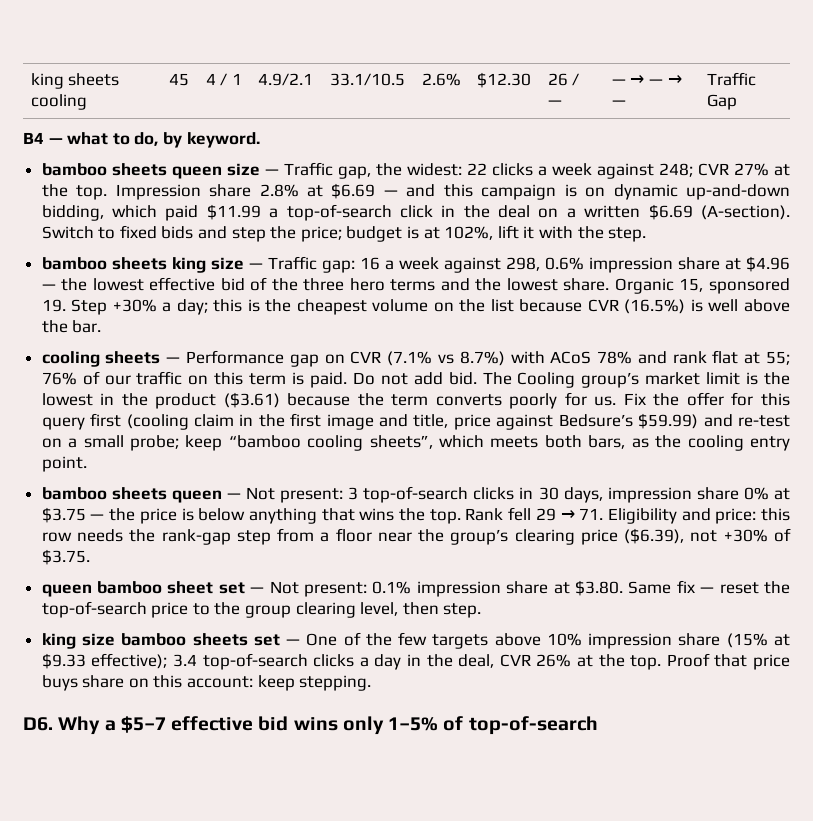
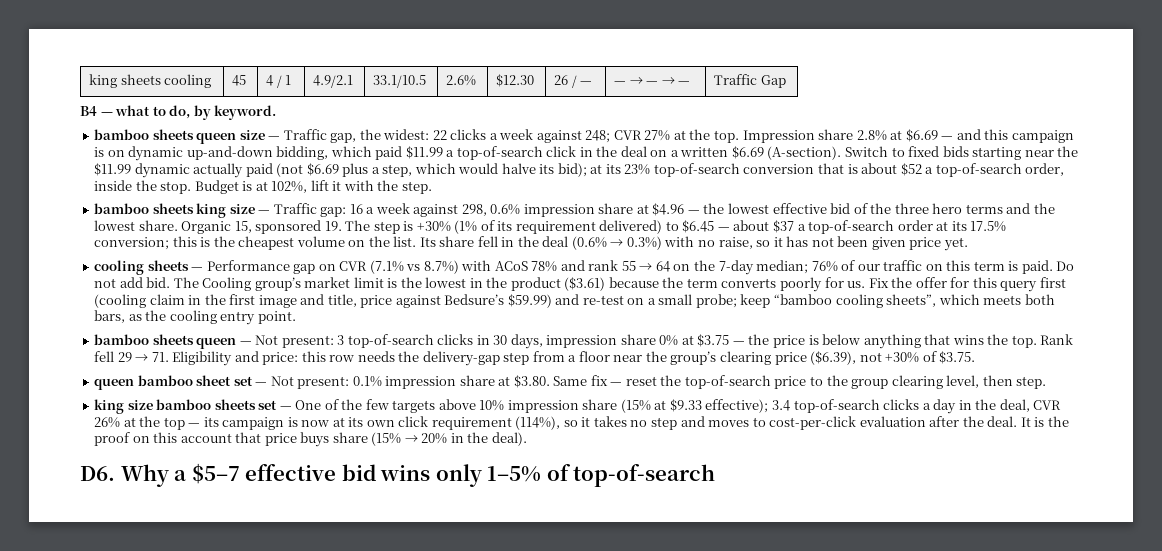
- Switch to fixed bids and step the price; budget is at 102%, lift it with the step.
+ Switch to fixed bids starting near the $11.99 dynamic actually paid (not $6.69 plus a step, which would halve its bid); at its 23% top-of-search conversion that is about $52 a top-of-search order, inside the stop. Budget is at 102%, lift it with the step.
- Organic 15, sponsored 19. Step +30% a day; this is the cheapest volume on the list because CVR (16.5%) is well above the bar.
+ Organic 15, sponsored 19. The step is +30% (1% of its requirement delivered) to $6.45 — about $37 a top-of-search order at its 17.5% conversion; this is the cheapest volume on the list. Its share fell in the deal (0.6% → 0.3%) with no raise, so it has not been given price yet.
- cooling sheets — Performance gap on CVR (7.1% vs 8.7%) with ACoS 78% and rank flat at 55; 76% of our traffic on this term is paid.
+ cooling sheets — Performance gap on CVR (7.1% vs 8.7%) with ACoS 78% and rank 55 → 64 on the 7-day median; 76% of our traffic on this term is paid.
- Rank fell 29 → 71. Eligibility and price: this row needs the rank-gap step from a floor near the group’s clearing price ($6.39), not +30% of $3.75.
+ Rank fell 29 → 71. Eligibility and price: this row needs the delivery-gap step from a floor near the group’s clearing price ($6.39), not +30% of $3.75.
- king size bamboo sheets set — One of the few targets above 10% impression share (15% at $9.33 effective); 3.4 top-of-search clicks a day in the deal, CVR 26% at the top. Proof that price buys share on this account: keep stepping.
+ king size bamboo sheets set — One of the few targets above 10% impression share (15% at $9.33 effective); 3.4 top-of-search clicks a day in the deal, CVR 26% at the top — its campaign is now at its own click requirement (114%), so it takes no step and moves to cost-per-click evaluation after the deal. It is the proof on this account that price buys share (15% → 20% in the deal).

